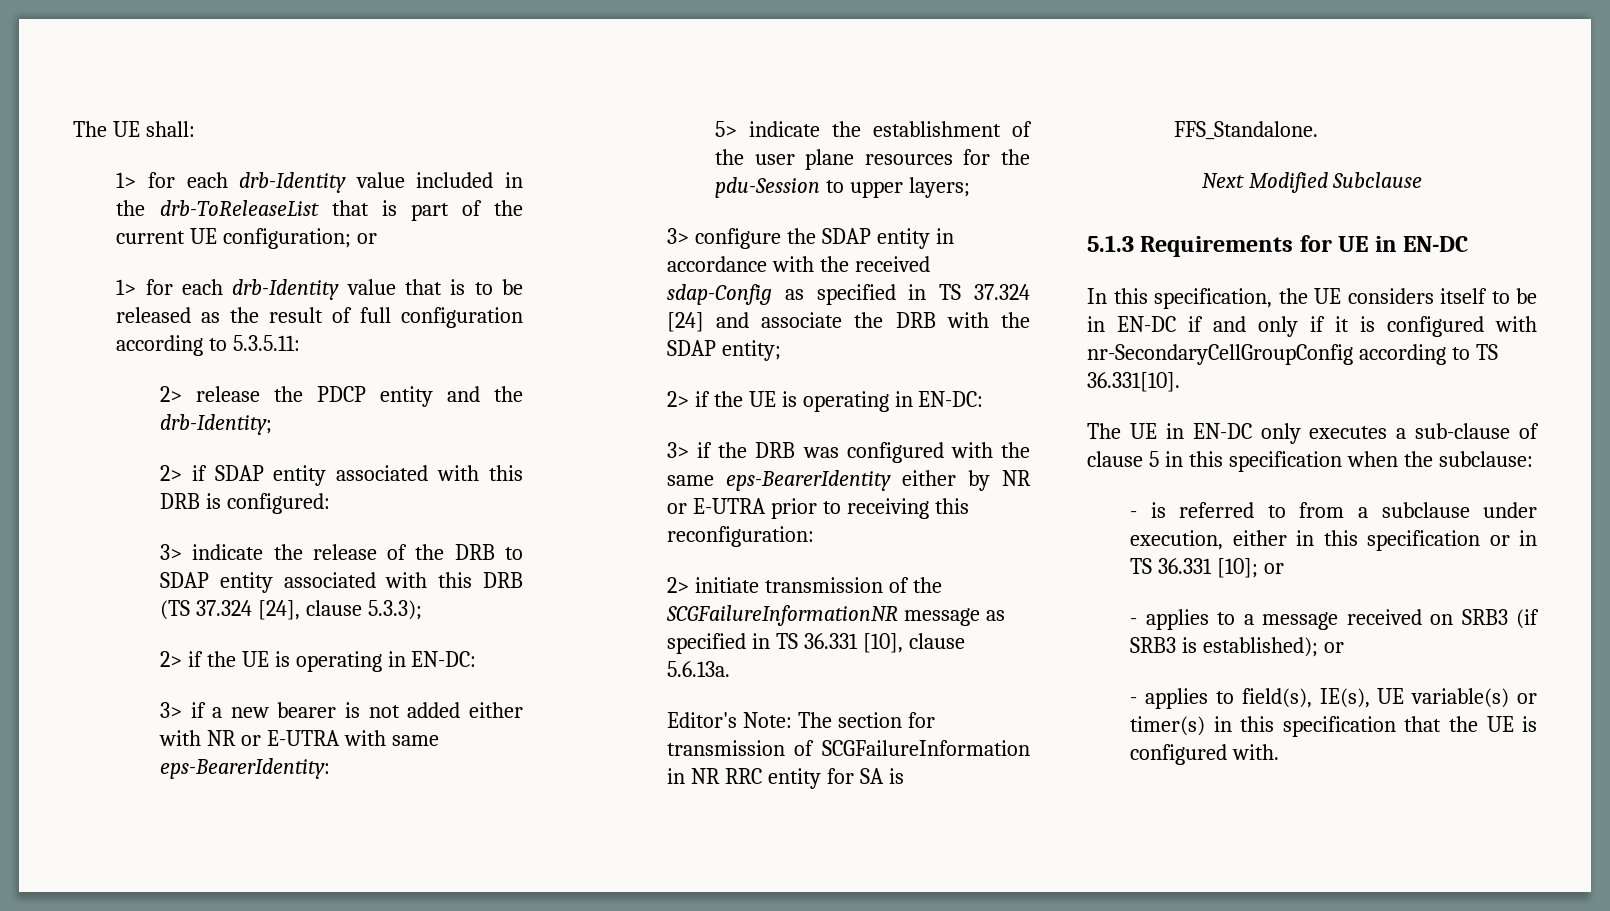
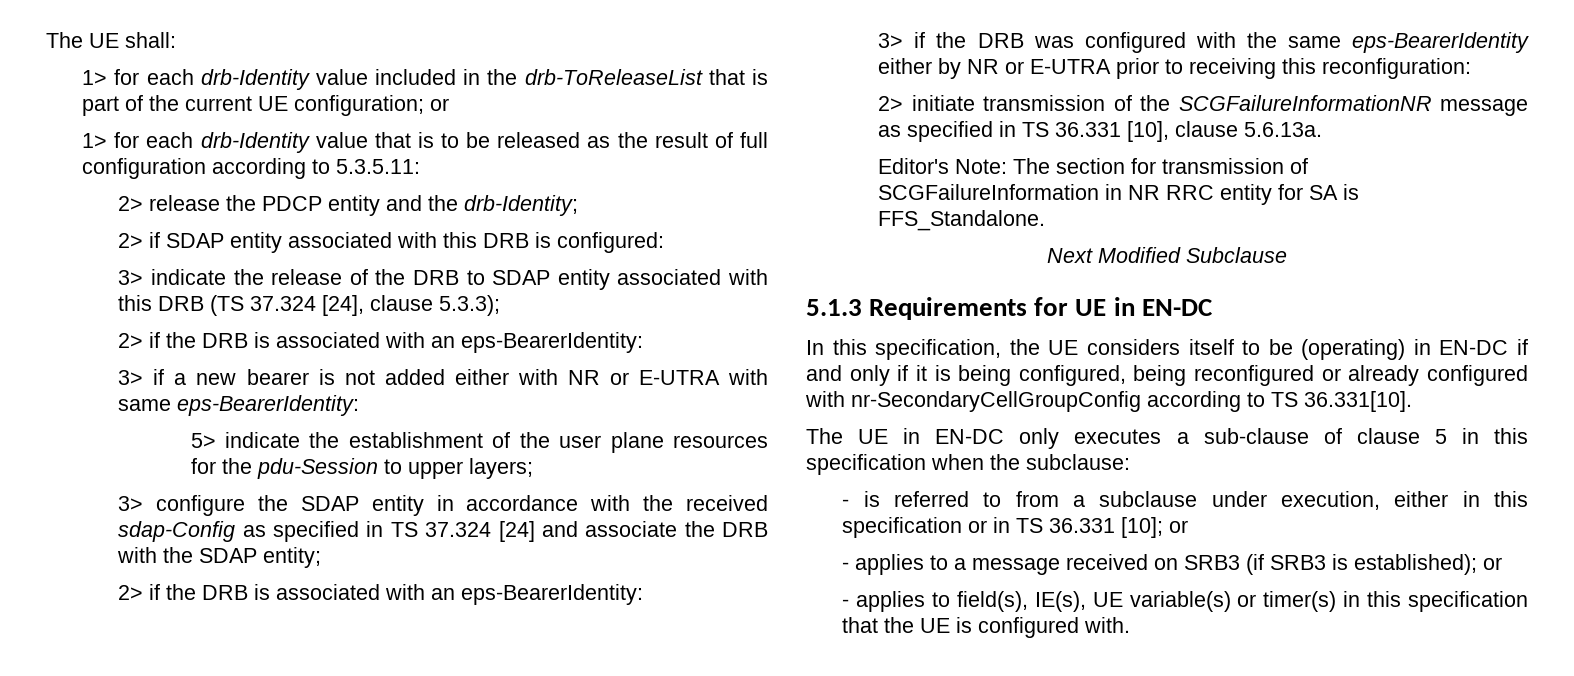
  3> indicate the release of the DRB to SDAP entity associated with this DRB (TS 37.324 [24], clause 5.3.3);
- 2> if the UE is operating in EN-DC:
+ 2> if the DRB is associated with an eps-BearerIdentity:
  3> configure the SDAP entity in accordance with the received sdap-Config as specified in TS 37.324 [24] and associate the DRB with the SDAP entity;
- 2> if the UE is operating in EN-DC:
+ 2> if the DRB is associated with an eps-BearerIdentity:
- In this specification, the UE considers itself to be in EN-DC if and only if it is configured with nr-SecondaryCellGroupConfig according to TS 36.331[10].
+ In this specification, the UE considers itself to be (operating) in EN-DC if and only if it is being configured, being reconfigured or already configured with nr-SecondaryCellGroupConfig according to TS 36.331[10].

